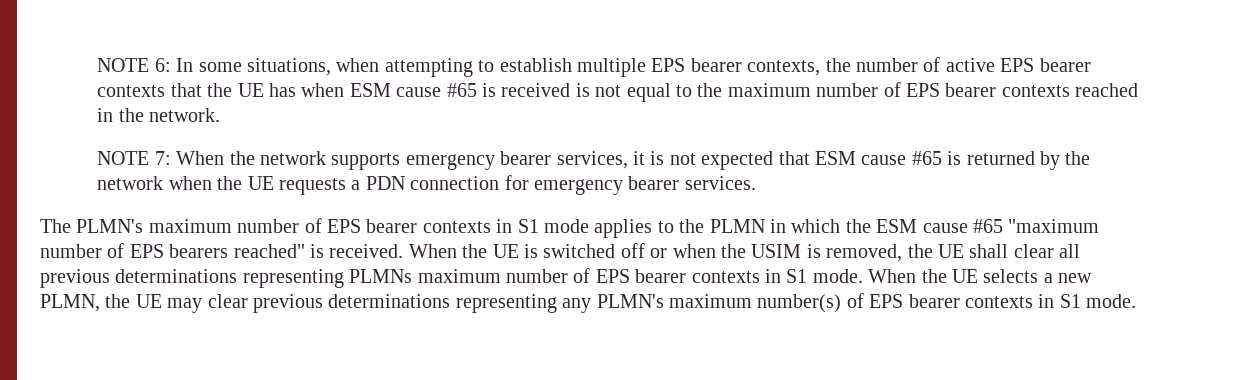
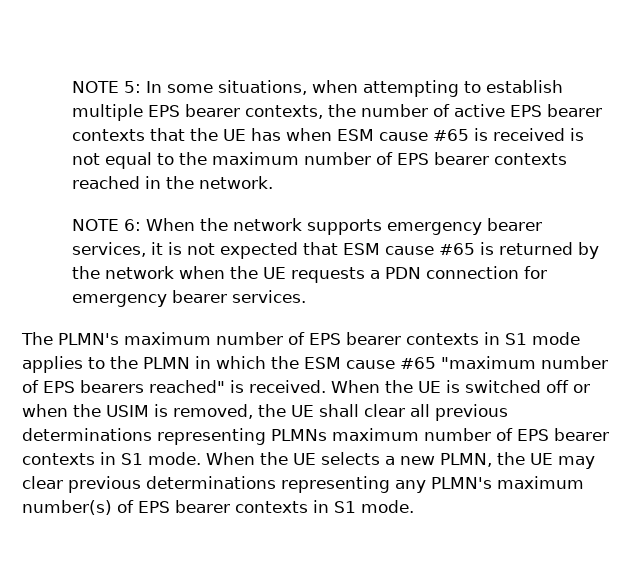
- NOTE 6: In some situations, when attempting to establish multiple EPS bearer contexts, the number of active EPS bearer contexts that the UE has when ESM cause #65 is received is not equal to the maximum number of EPS bearer contexts reached in the network.
+ NOTE 5: In some situations, when attempting to establish multiple EPS bearer contexts, the number of active EPS bearer contexts that the UE has when ESM cause #65 is received is not equal to the maximum number of EPS bearer contexts reached in the network.
- NOTE 7: When the network supports emergency bearer services, it is not expected that ESM cause #65 is returned by the network when the UE requests a PDN connection for emergency bearer services.
+ NOTE 6: When the network supports emergency bearer services, it is not expected that ESM cause #65 is returned by the network when the UE requests a PDN connection for emergency bearer services.

